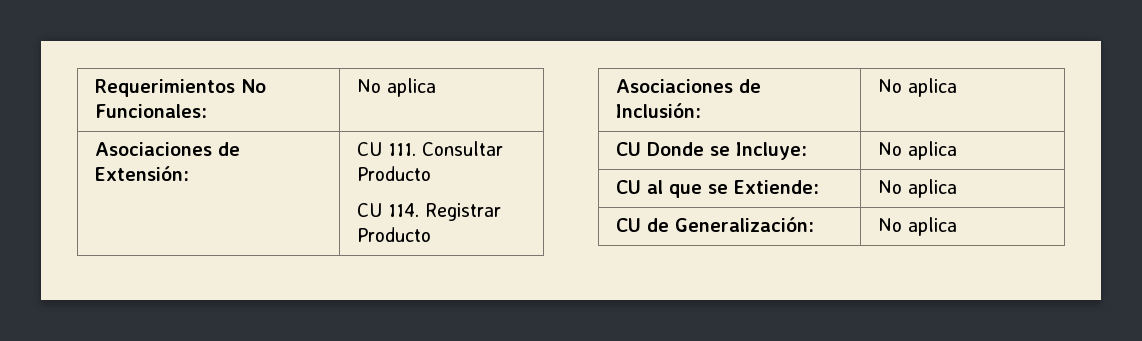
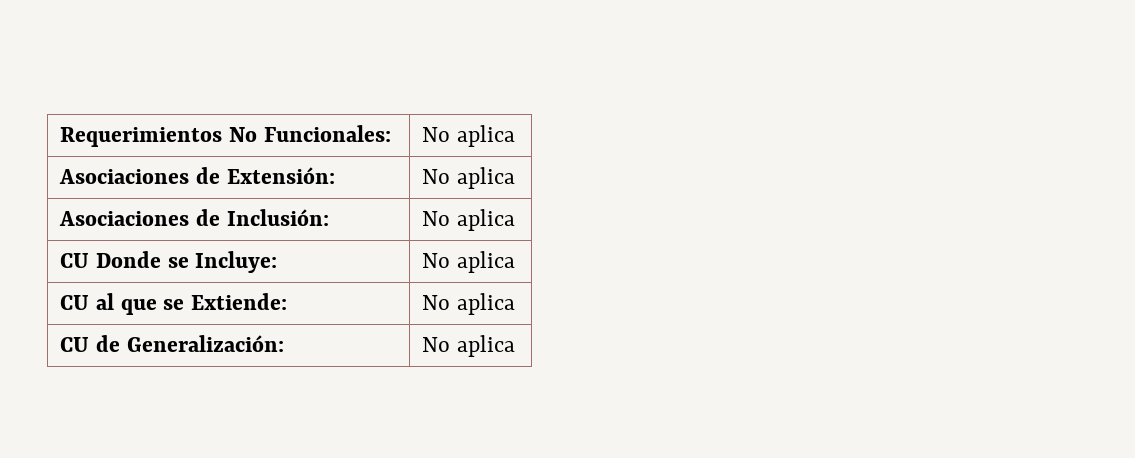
- Asociaciones de Extensión: | CU 111. Consultar Producto
- CU 114. Registrar Producto
+ Asociaciones de Extensión: | No aplica

